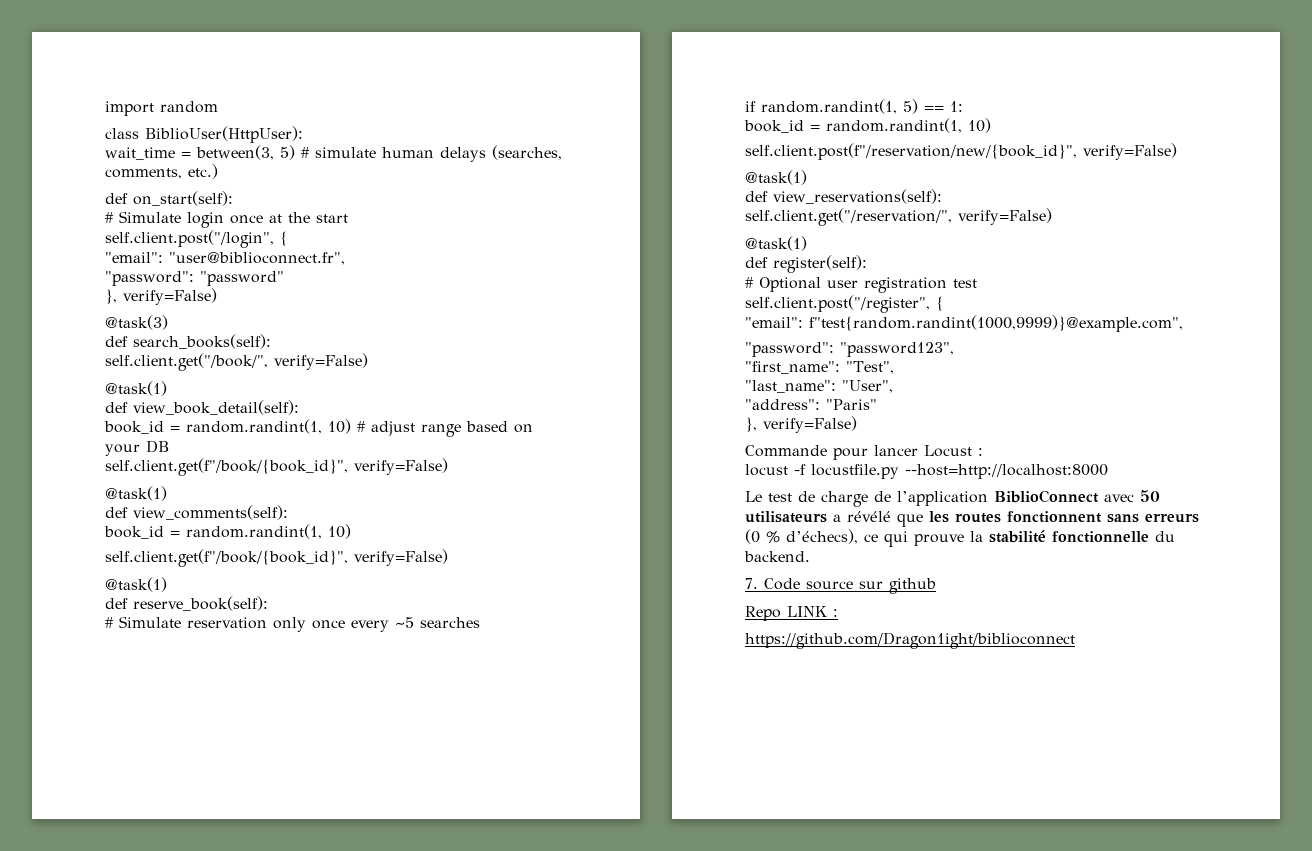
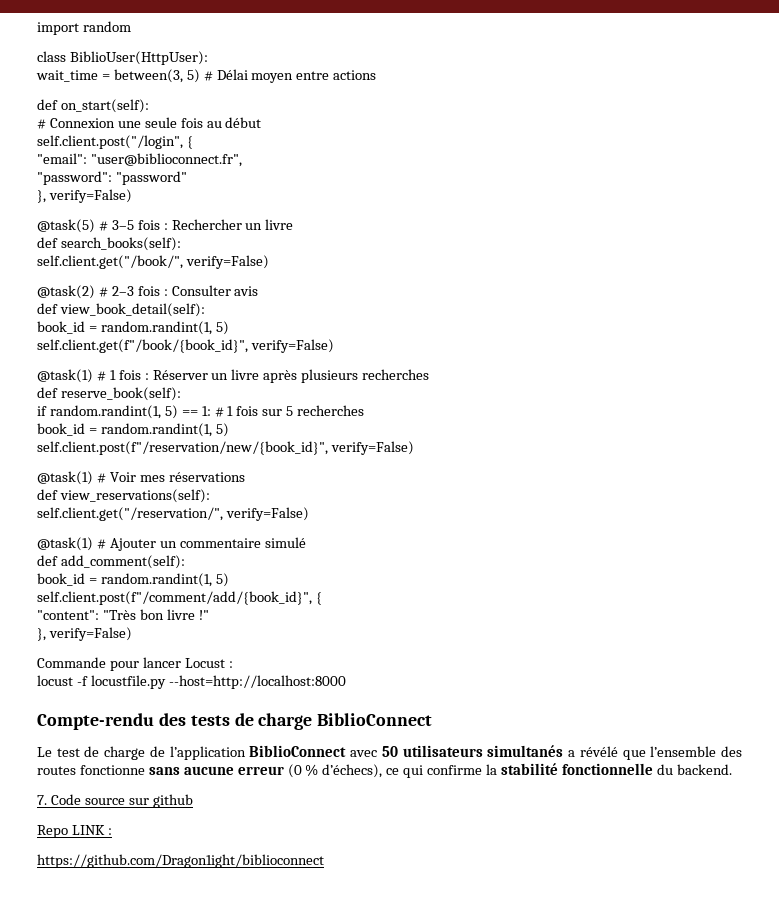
- wait_time = between(3, 5) # simulate human delays (searches, comments, etc.)
+ wait_time = between(3, 5) # Délai moyen entre actions
  def on_start(self):
- # Simulate login once at the start
+ # Connexion une seule fois au début
- @task(3)
+ @task(5) # 3–5 fois : Rechercher un livre
  def search_books(self):
  self.client.get("/book/", verify=False)
- @task(1)
+ @task(2) # 2–3 fois : Consulter avis
  def view_book_detail(self):
- book_id = random.randint(1, 10) # adjust range based on your DB
+ book_id = random.randint(1, 5)
  self.client.get(f"/book/{book_id}", verify=False)
- @task(1)
- def view_comments(self):
- book_id = random.randint(1, 10)
- self.client.get(f"/book/{book_id}", verify=False)
- @task(1)
+ @task(1) # 1 fois : Réserver un livre après plusieurs recherches
  def reserve_book(self):
- # Simulate reservation only once every ~5 searches
- if random.randint(1, 5) == 1:
- book_id = random.randint(1, 10)
+ if random.randint(1, 5) == 1: # 1 fois sur 5 recherches
+ book_id = random.randint(1, 5)
  self.client.post(f"/reservation/new/{book_id}", verify=False)
- @task(1)
+ @task(1) # Voir mes réservations
  self.client.get("/reservation/", verify=False)
- @task(1)
- def register(self):
- # Optional user registration test
- self.client.post("/register", {
- "email": f"test{random.randint(1000,9999)}@example.com",
- "password": "password123",
- "first_name": "Test",
- "last_name": "User",
- "address": "Paris"
+ @task(1) # Ajouter un commentaire simulé
+ def add_comment(self):
+ book_id = random.randint(1, 5)
+ self.client.post(f"/comment/add/{book_id}", {
+ "content": "Très bon livre !"
+ Compte-rendu des tests de charge BiblioConnect
- Le test de charge de l’application BiblioConnect avec 50 utilisateurs a révélé que les routes fonctionnent sans erreurs (0 % d’échecs), ce qui prouve la stabilité fonctionnelle du backend.
+ Le test de charge de l’application BiblioConnect avec 50 utilisateurs simultanés a révélé que l’ensemble des routes fonctionne sans aucune erreur (0 % d’échecs), ce qui confirme la stabilité fonctionnelle du backend.

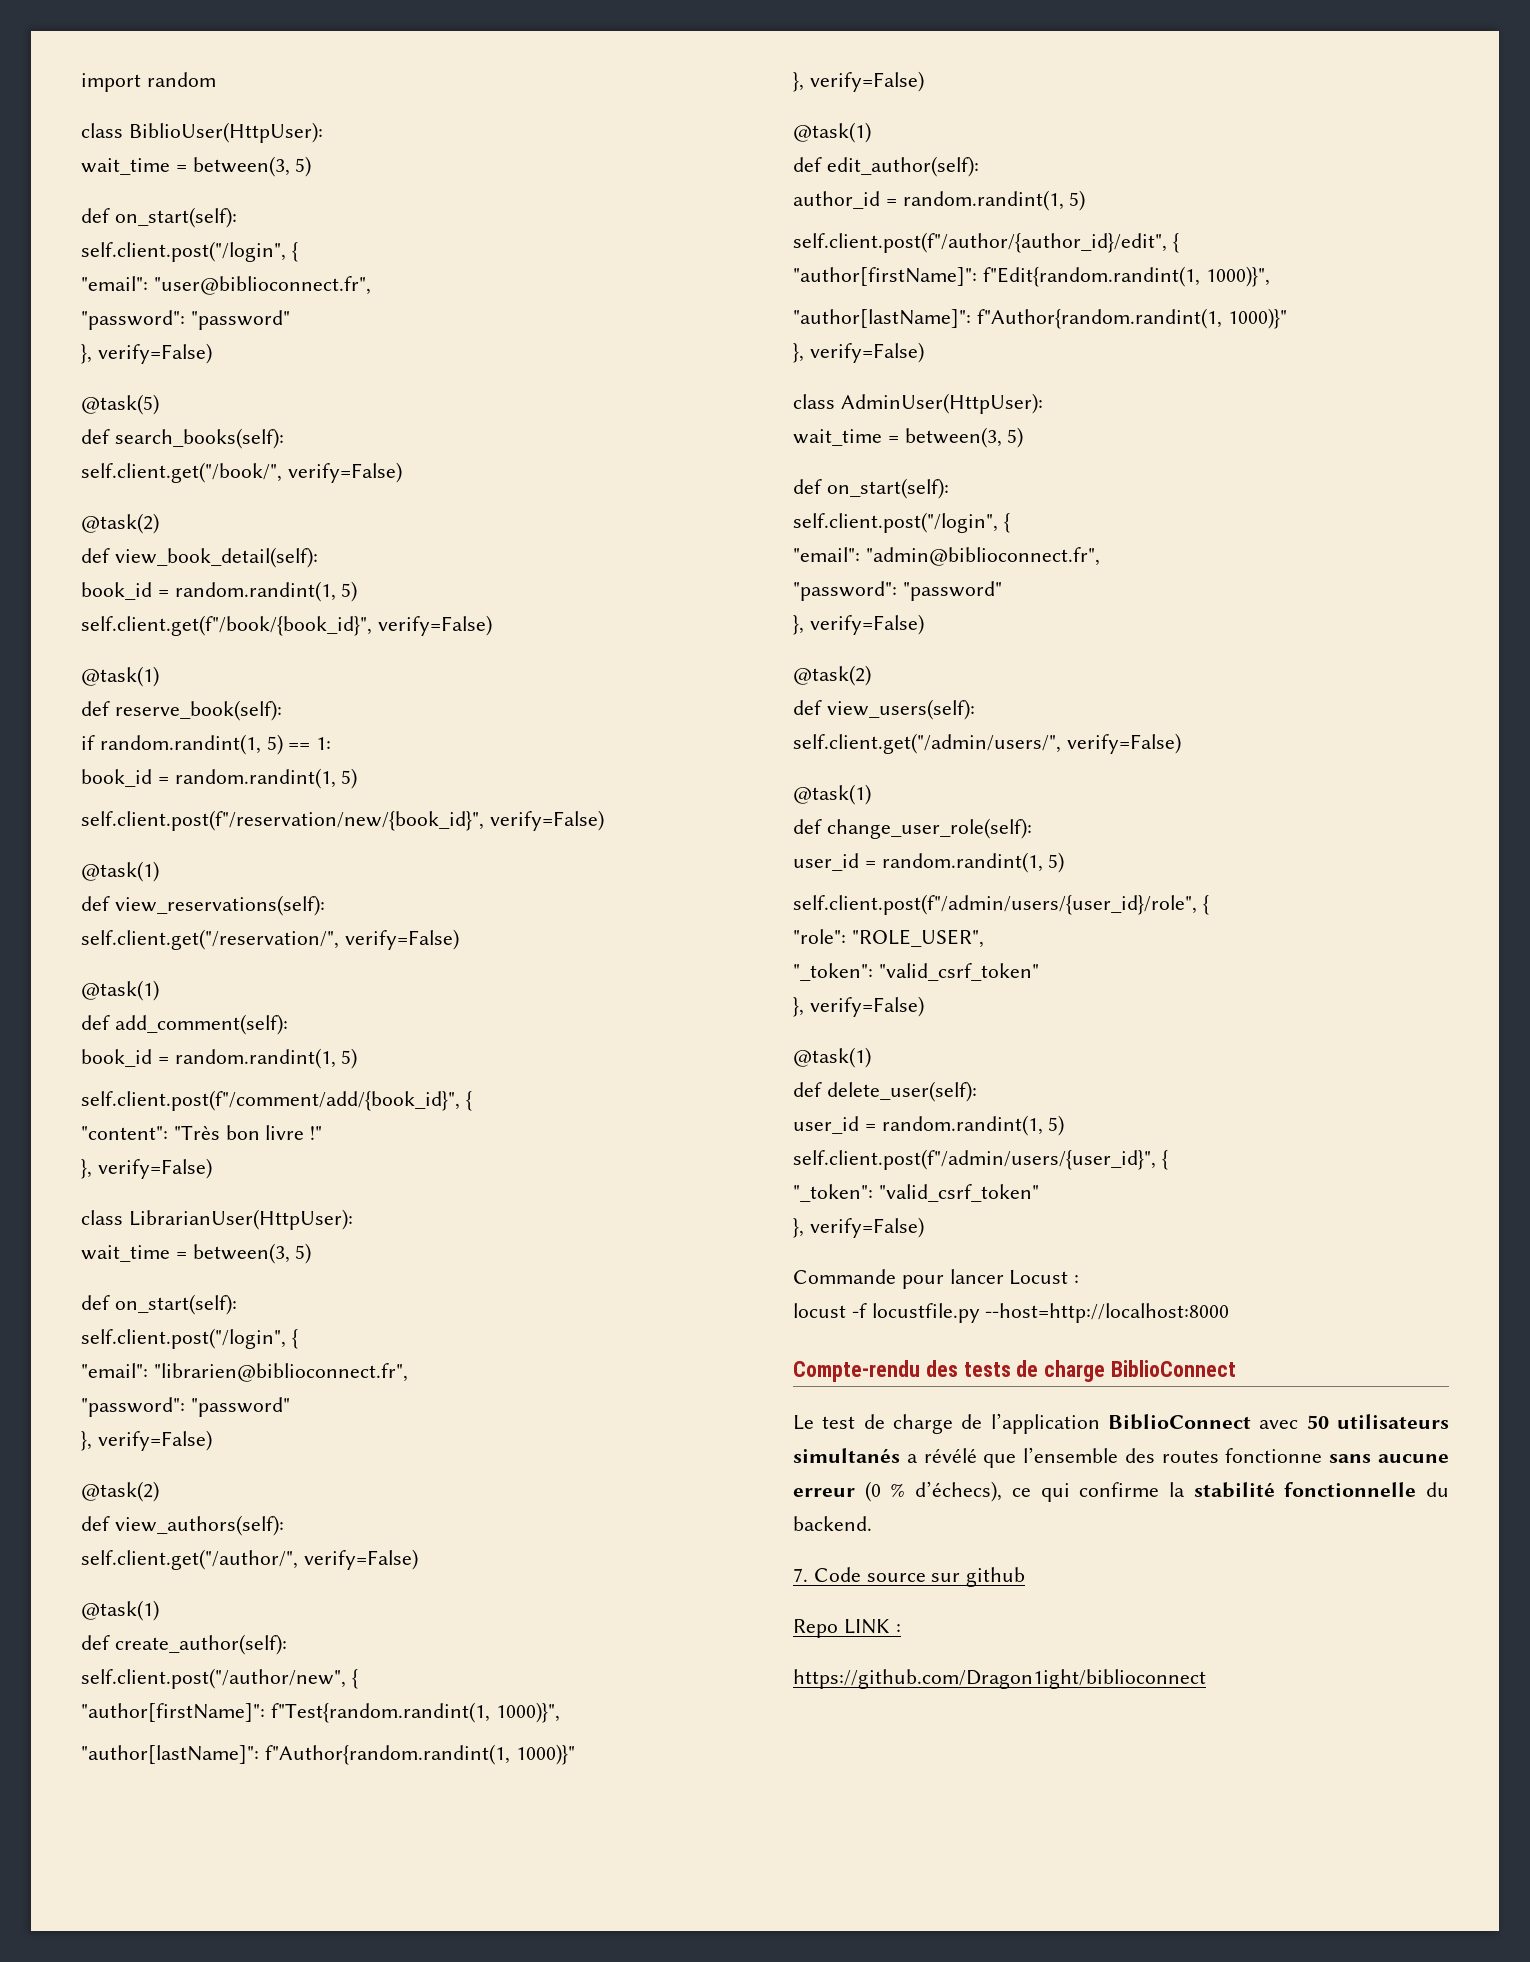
  class BiblioUser(HttpUser):
- wait_time = between(3, 5) # Délai moyen entre actions
+ wait_time = between(3, 5)
  def on_start(self):
- # Connexion une seule fois au début
- @task(5) # 3–5 fois : Rechercher un livre
+ @task(5)
  self.client.get("/book/", verify=False)
- @task(2) # 2–3 fois : Consulter avis
+ @task(2)
  self.client.get(f"/book/{book_id}", verify=False)
- @task(1) # 1 fois : Réserver un livre après plusieurs recherches
+ @task(1)
- if random.randint(1, 5) == 1: # 1 fois sur 5 recherches
+ if random.randint(1, 5) == 1:
  self.client.post(f"/reservation/new/{book_id}", verify=False)
- @task(1) # Voir mes réservations
+ @task(1)
  self.client.get("/reservation/", verify=False)
- @task(1) # Ajouter un commentaire simulé
+ @task(1)
+ class LibrarianUser(HttpUser):
+ wait_time = between(3, 5)
+ def on_start(self):
+ self.client.post("/login", {
+ "email": "librarien@biblioconnect.fr",
+ "password": "password"
+ }, verify=False)
+ @task(2)
+ def view_authors(self):
+ self.client.get("/author/", verify=False)
+ @task(1)
+ def create_author(self):
+ self.client.post("/author/new", {
+ "author[firstName]": f"Test{random.randint(1, 1000)}",
+ "author[lastName]": f"Author{random.randint(1, 1000)}"
+ }, verify=False)
+ @task(1)
+ def edit_author(self):
+ author_id = random.randint(1, 5)
+ self.client.post(f"/author/{author_id}/edit", {
+ "author[firstName]": f"Edit{random.randint(1, 1000)}",
+ "author[lastName]": f"Author{random.randint(1, 1000)}"
+ }, verify=False)
+ class AdminUser(HttpUser):
+ wait_time = between(3, 5)
+ def on_start(self):
+ self.client.post("/login", {
+ "email": "admin@biblioconnect.fr",
+ "password": "password"
+ }, verify=False)
+ @task(2)
+ def view_users(self):
+ self.client.get("/admin/users/", verify=False)
+ @task(1)
+ def change_user_role(self):
+ user_id = random.randint(1, 5)
+ self.client.post(f"/admin/users/{user_id}/role", {
+ "role": "ROLE_USER",
+ "_token": "valid_csrf_token"
+ }, verify=False)
+ @task(1)
+ def delete_user(self):
+ user_id = random.randint(1, 5)
+ self.client.post(f"/admin/users/{user_id}", {
+ "_token": "valid_csrf_token"
+ }, verify=False)

